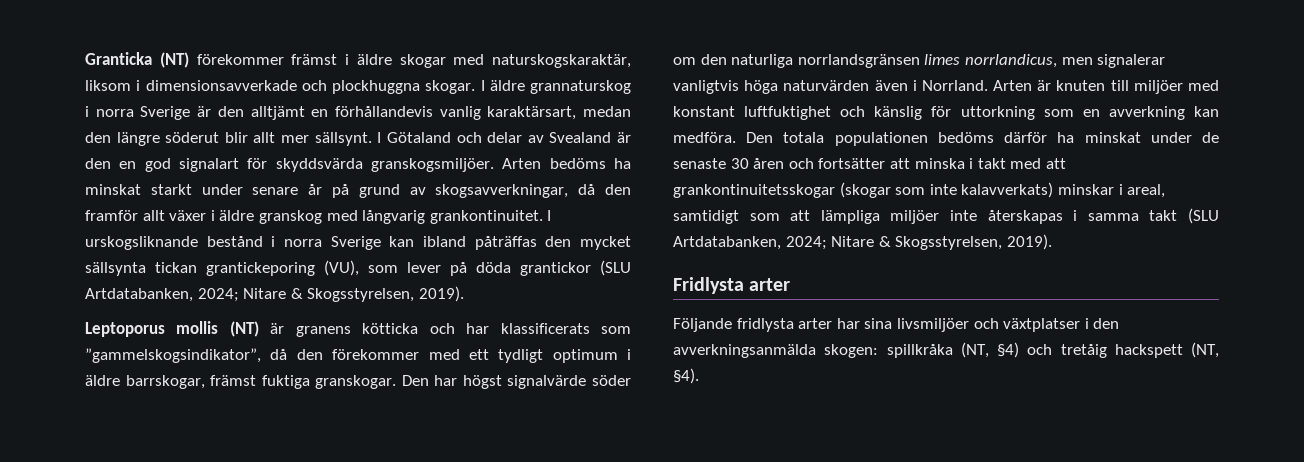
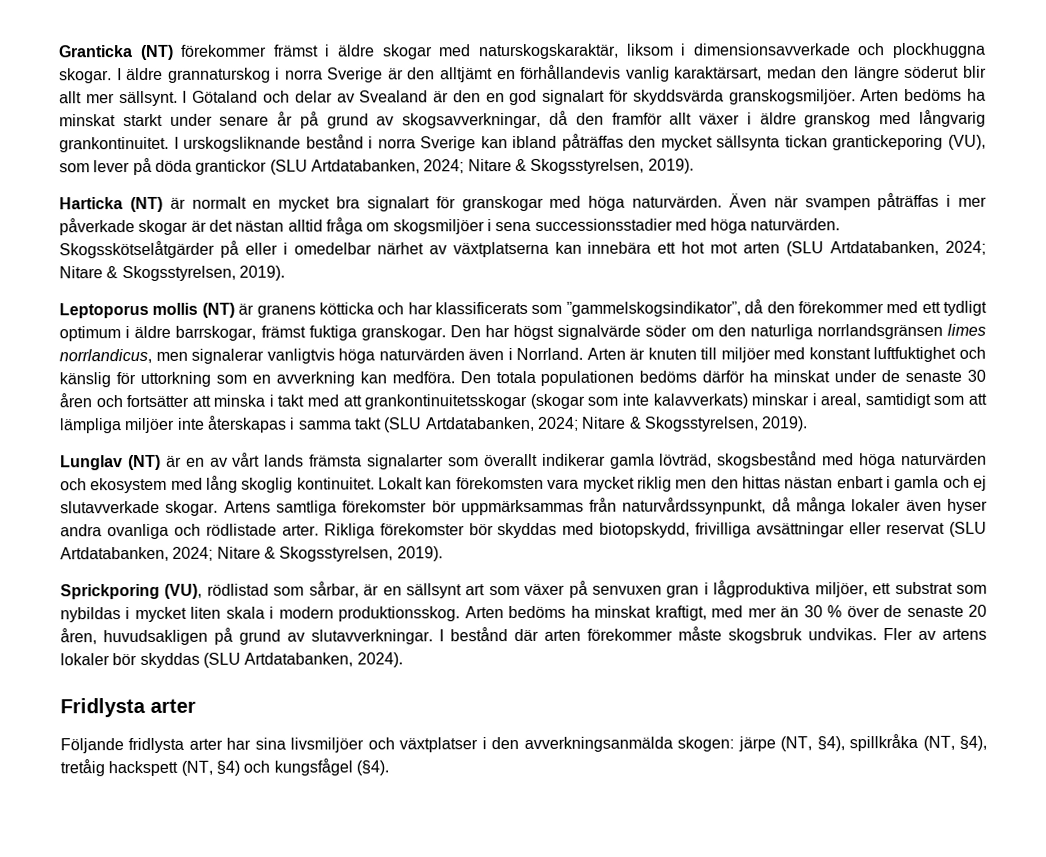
+ Harticka (NT) är normalt en mycket bra signalart för granskogar med höga naturvärden. Även när svampen påträffas i mer påverkade skogar är det nästan alltid fråga om skogsmiljöer i sena successionsstadier med höga naturvärden. Skogsskötselåtgärder på eller i omedelbar närhet av växtplatserna kan innebära ett hot mot arten (SLU Artdatabanken, 2024; Nitare & Skogsstyrelsen, 2019).
+ Lunglav (NT) är en av vårt lands främsta signalarter som överallt indikerar gamla lövträd, skogsbestånd med höga naturvärden och ekosystem med lång skoglig kontinuitet. Lokalt kan förekomsten vara mycket riklig men den hittas nästan enbart i gamla och ej slutavverkade skogar. Artens samtliga förekomster bör uppmärksammas från naturvårdssynpunkt, då många lokaler även hyser andra ovanliga och rödlistade arter. Rikliga förekomster bör skyddas med biotopskydd, frivilliga avsättningar eller reservat (SLU Artdatabanken, 2024; Nitare & Skogsstyrelsen, 2019).
+ Sprickporing (VU), rödlistad som sårbar, är en sällsynt art som växer på senvuxen gran i lågproduktiva miljöer, ett substrat som nybildas i mycket liten skala i modern produktionsskog. Arten bedöms ha minskat kraftigt, med mer än 30 % över de senaste 20 åren, huvudsakligen på grund av slutavverkningar. I bestånd där arten förekommer måste skogsbruk undvikas. Fler av artens lokaler bör skyddas (SLU Artdatabanken, 2024).
- Följande fridlysta arter har sina livsmiljöer och växtplatser i den avverkningsanmälda skogen: spillkråka (NT, §4) och tretåig hackspett (NT, §4).
+ Följande fridlysta arter har sina livsmiljöer och växtplatser i den avverkningsanmälda skogen: järpe (NT, §4), spillkråka (NT, §4), tretåig hackspett (NT, §4) och kungsfågel (§4).

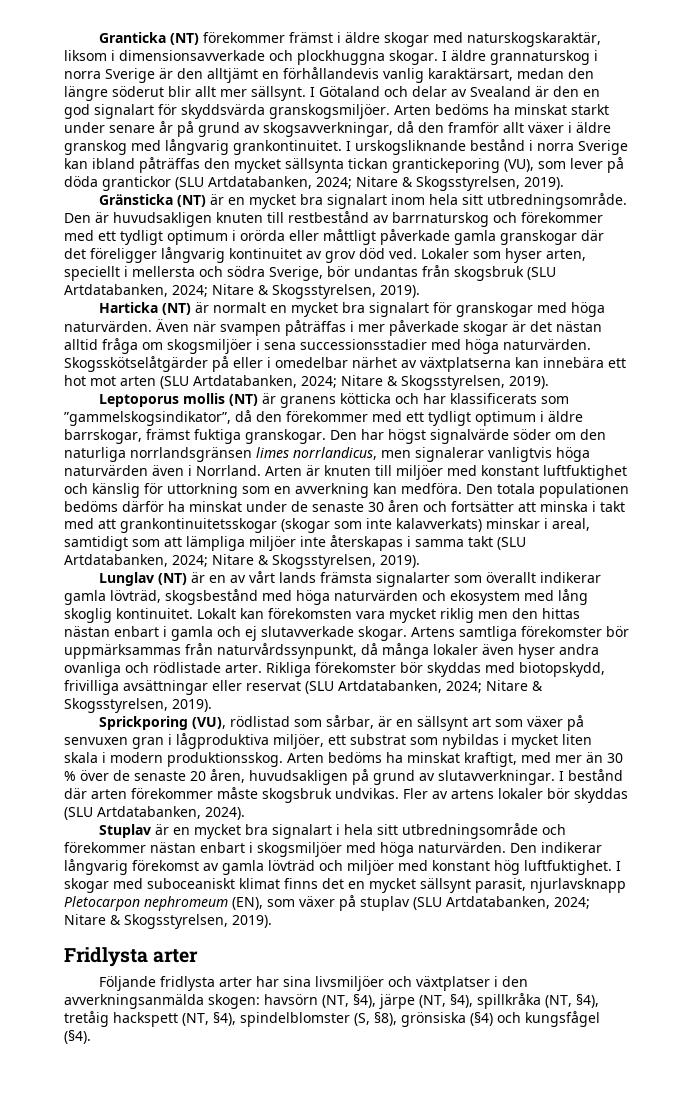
+ Gränsticka (NT) är en mycket bra signalart inom hela sitt utbredningsområde. Den är huvudsakligen knuten till restbestånd av barrnaturskog och förekommer med ett tydligt optimum i orörda eller måttligt påverkade gamla granskogar där det föreligger långvarig kontinuitet av grov död ved. Lokaler som hyser arten, speciellt i mellersta och södra Sverige, bör undantas från skogsbruk (SLU Artdatabanken, 2024; Nitare & Skogsstyrelsen, 2019).
+ Stuplav är en mycket bra signalart i hela sitt utbredningsområde och förekommer nästan enbart i skogsmiljöer med höga naturvärden. Den indikerar långvarig förekomst av gamla lövträd och miljöer med konstant hög luftfuktighet. I skogar med suboceaniskt klimat finns det en mycket sällsynt parasit, njurlavsknapp Pletocarpon nephromeum (EN), som växer på stuplav (SLU Artdatabanken, 2024; Nitare & Skogsstyrelsen, 2019).
- Följande fridlysta arter har sina livsmiljöer och växtplatser i den avverkningsanmälda skogen: järpe (NT, §4), spillkråka (NT, §4), tretåig hackspett (NT, §4) och kungsfågel (§4).
+ Följande fridlysta arter har sina livsmiljöer och växtplatser i den avverkningsanmälda skogen: havsörn (NT, §4), järpe (NT, §4), spillkråka (NT, §4), tretåig hackspett (NT, §4), spindelblomster (S, §8), grönsiska (§4) och kungsfågel (§4).

